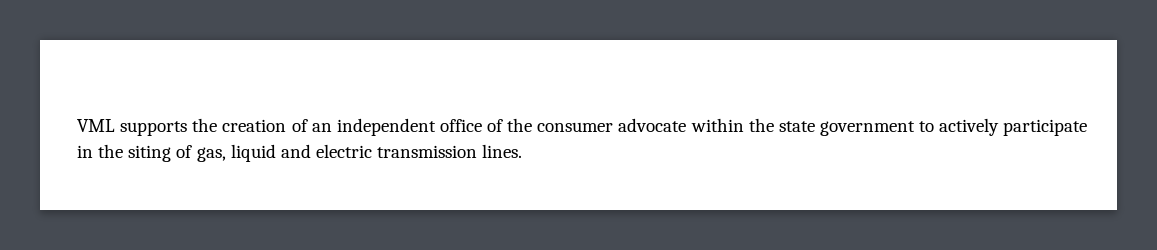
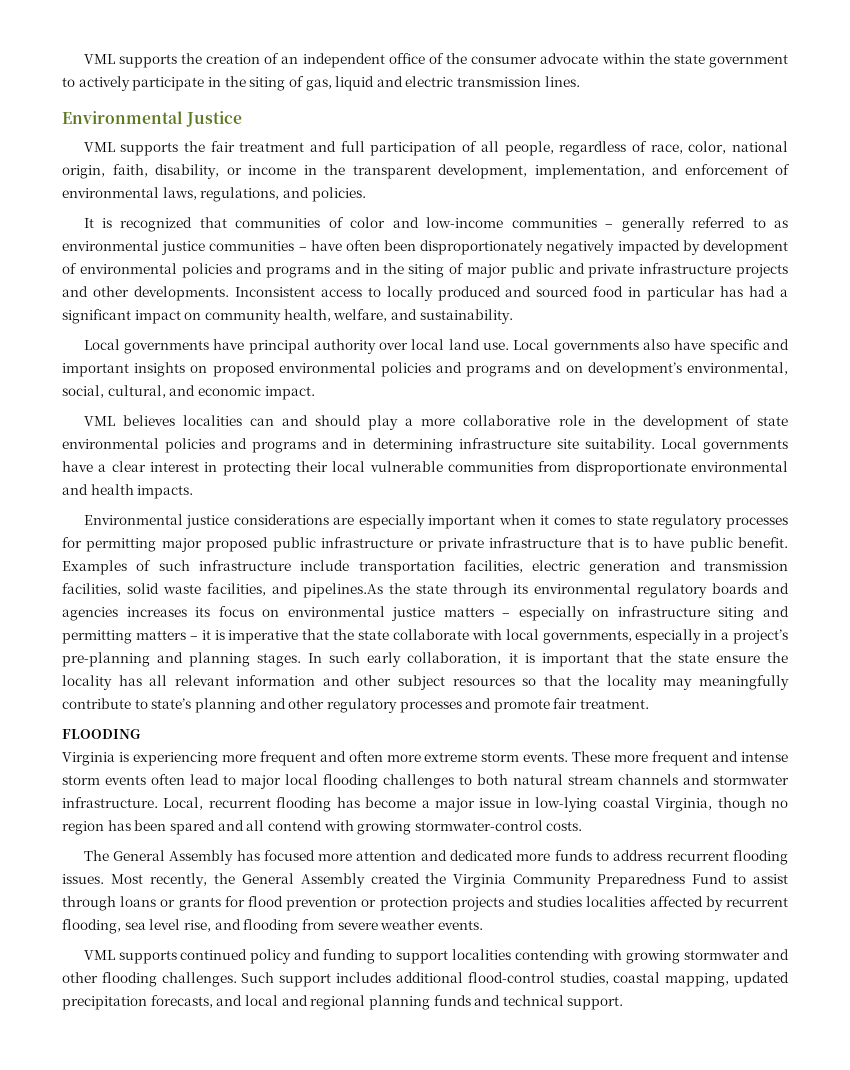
+ Environmental Justice
+ VML supports the fair treatment and full participation of all people, regardless of race, color, national origin, faith, disability, or income in the transparent development, implementation, and enforcement of environmental laws, regulations, and policies.
+ It is recognized that communities of color and low-income communities – generally referred to as environmental justice communities – have often been disproportionately negatively impacted by development of environmental policies and programs and in the siting of major public and private infrastructure projects and other developments. Inconsistent access to locally produced and sourced food in particular has had a significant impact on community health, welfare, and sustainability.
+ Local governments have principal authority over local land use. Local governments also have specific and important insights on proposed environmental policies and programs and on development’s environmental, social, cultural, and economic impact.
+ VML believes localities can and should play a more collaborative role in the development of state environmental policies and programs and in determining infrastructure site suitability. Local governments have a clear interest in protecting their local vulnerable communities from disproportionate environmental and health impacts.
+ Environmental justice considerations are especially important when it comes to state regulatory processes for permitting major proposed public infrastructure or private infrastructure that is to have public benefit. Examples of such infrastructure include transportation facilities, electric generation and transmission facilities, solid waste facilities, and pipelines.As the state through its environmental regulatory boards and agencies increases its focus on environmental justice matters – especially on infrastructure siting and permitting matters – it is imperative that the state collaborate with local governments, especially in a project’s pre-planning and planning stages. In such early collaboration, it is important that the state ensure the locality has all relevant information and other subject resources so that the locality may meaningfully contribute to state’s planning and other regulatory processes and promote fair treatment.
+ FLOODING
+ Virginia is experiencing more frequent and often more extreme storm events. These more frequent and intense storm events often lead to major local flooding challenges to both natural stream channels and stormwater infrastructure. Local, recurrent flooding has become a major issue in low-lying coastal Virginia, though no region has been spared and all contend with growing stormwater-control costs.
+ The General Assembly has focused more attention and dedicated more funds to address recurrent flooding issues. Most recently, the General Assembly created the Virginia Community Preparedness Fund to assist through loans or grants for flood prevention or protection projects and studies localities affected by recurrent flooding, sea level rise, and flooding from severe weather events.
+ VML supports continued policy and funding to support localities contending with growing stormwater and other flooding challenges. Such support includes additional flood-control studies, coastal mapping, updated precipitation forecasts, and local and regional planning funds and technical support.

